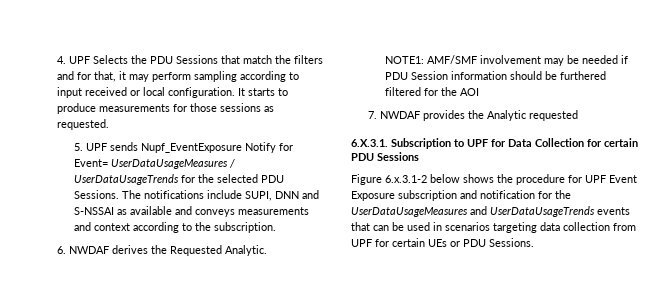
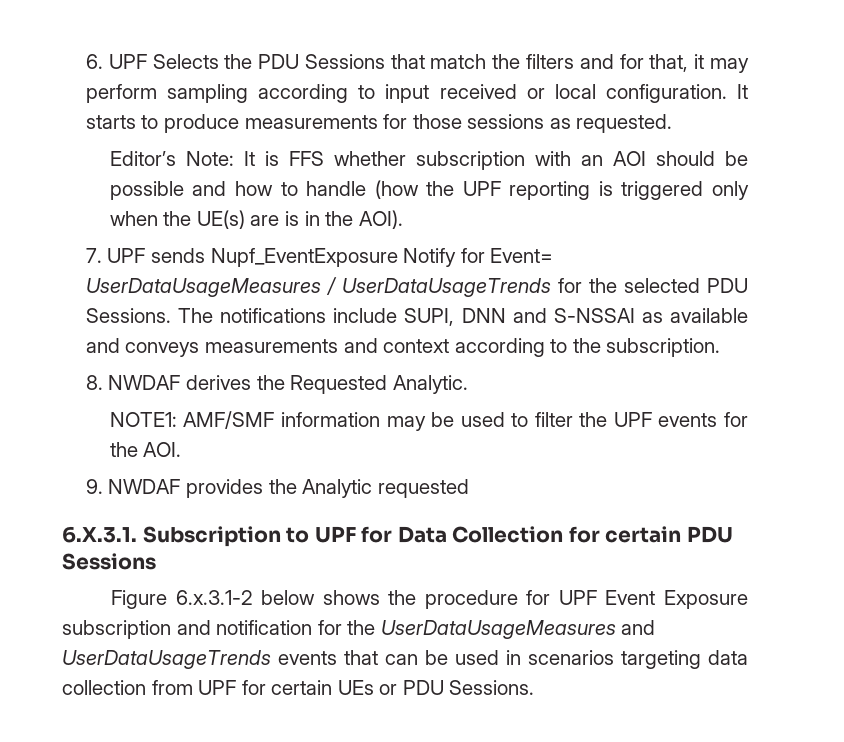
- 4. UPF Selects the PDU Sessions that match the filters and for that, it may perform sampling according to input received or local configuration.
+ 6. UPF Selects the PDU Sessions that match the filters and for that, it may perform sampling according to input received or local configuration.
- 5. UPF sends Nupf_EventExposure Notify for Event= UserDataUsageMeasures / UserDataUsageTrends for the selected PDU Sessions.
+ Editor’s Note: It is FFS whether subscription with an AOI should be possible and how to handle (how the UPF reporting is triggered only when the UE(s) are is in the AOI).
+ 7. UPF sends Nupf_EventExposure Notify for Event= UserDataUsageMeasures / UserDataUsageTrends for the selected PDU Sessions.
- 6. NWDAF derives the Requested Analytic.
+ 8. NWDAF derives the Requested Analytic.
- NOTE1: AMF/SMF involvement may be needed if PDU Session information should be furthered filtered for the AOI
- 7. NWDAF provides the Analytic requested
+ NOTE1: AMF/SMF information may be used to filter the UPF events for the AOI.
+ 9. NWDAF provides the Analytic requested

